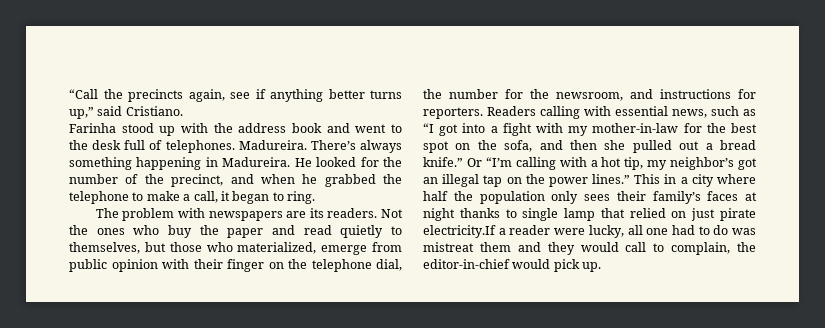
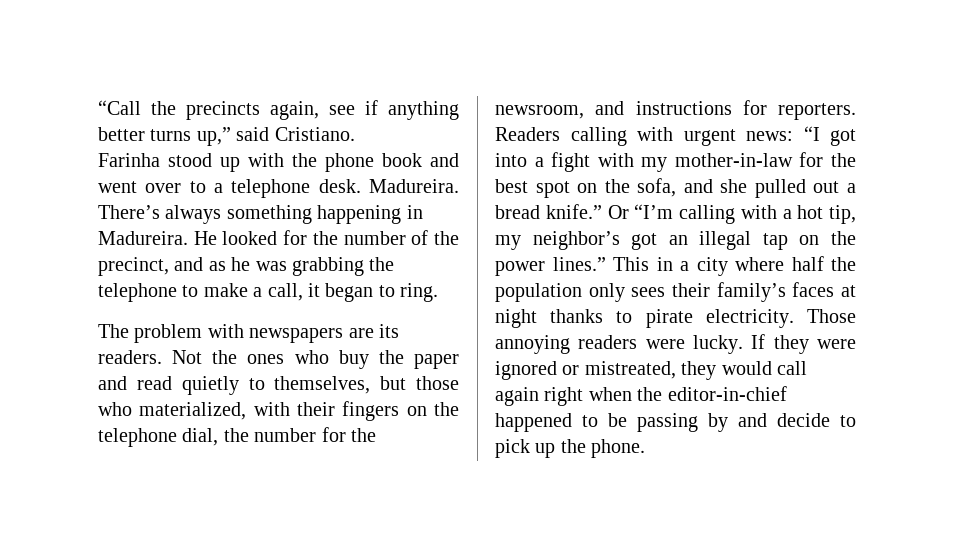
- Farinha stood up with the address book and went to the desk full of telephones.
+ Farinha stood up with the phone book and went over to a telephone desk.
- He looked for the number of the precinct, and when he grabbed the telephone to make a call, it began to ring.
+ He looked for the number of the precinct, and as he was grabbing the telephone to make a call, it began to ring.
- Not the ones who buy the paper and read quietly to themselves, but those who materialized, emerge from public opinion with their finger on the telephone dial, the number for the newsroom, and instructions for reporters.
+ Not the ones who buy the paper and read quietly to themselves, but those who materialized, with their fingers on the telephone dial, the number for the newsroom, and instructions for reporters.
- Readers calling with essential news, such as “I got into a fight with my mother-in-law for the best spot on the sofa, and then she pulled out a bread knife.”
+ Readers calling with urgent news: “I got into a fight with my mother-in-law for the best spot on the sofa, and she pulled out a bread knife.”
- This in a city where half the population only sees their family’s faces at night thanks to single lamp that relied on just pirate electricity.If a reader were lucky, all one had to do was mistreat them and they would call to complain, the editor-in-chief would pick up.
+ This in a city where half the population only sees their family’s faces at night thanks to pirate electricity. Those annoying readers were lucky. If they were ignored or mistreated, they would call again right when the editor-in-chief happened to be passing by and decide to pick up the phone.

